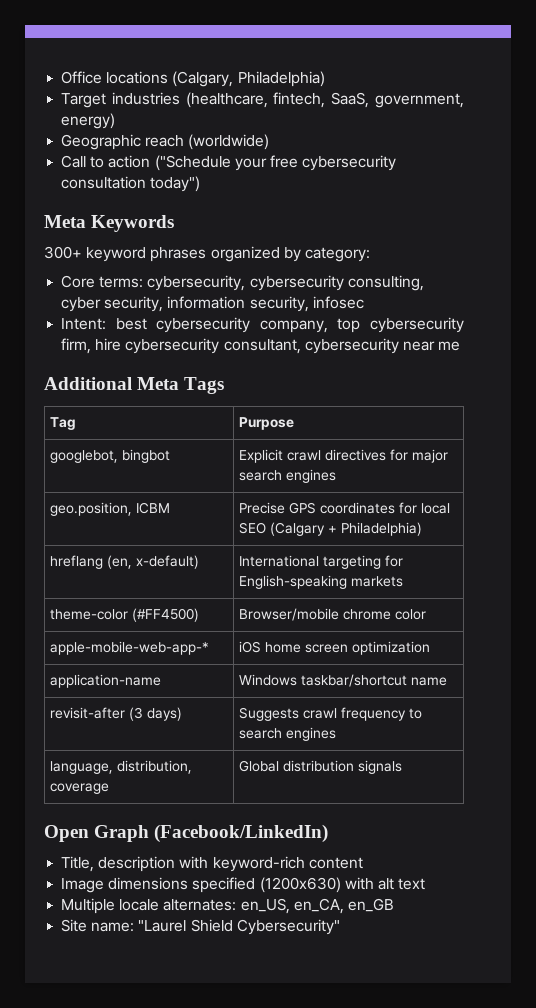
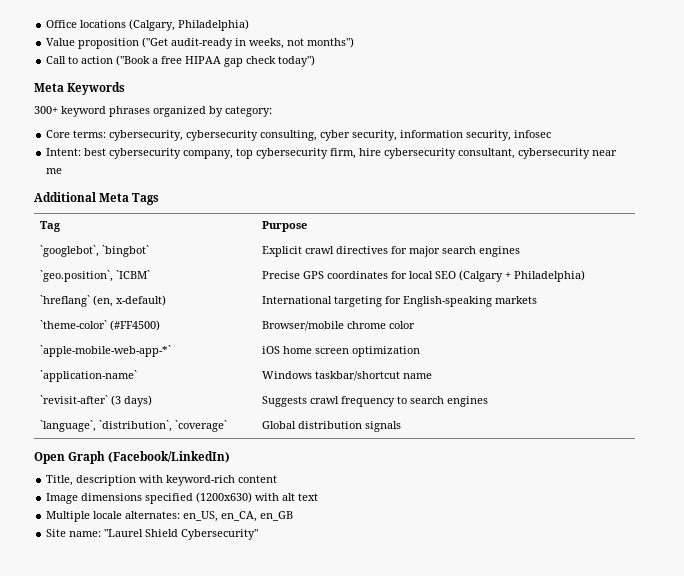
- Target industries (healthcare, fintech, SaaS, government, energy)
- Geographic reach (worldwide)
- Call to action ("Schedule your free cybersecurity consultation today")
+ Value proposition ("Get audit-ready in weeks, not months")
+ Call to action ("Book a free HIPAA gap check today")
- googlebot, bingbot | Explicit crawl directives for major search engines
+ `googlebot`, `bingbot` | Explicit crawl directives for major search engines
- geo.position, ICBM | Precise GPS coordinates for local SEO (Calgary + Philadelphia)
+ `geo.position`, `ICBM` | Precise GPS coordinates for local SEO (Calgary + Philadelphia)
- hreflang (en, x-default) | International targeting for English-speaking markets
+ `hreflang` (en, x-default) | International targeting for English-speaking markets
- theme-color (#FF4500) | Browser/mobile chrome color
+ `theme-color` (#FF4500) | Browser/mobile chrome color
- apple-mobile-web-app-* | iOS home screen optimization
+ `apple-mobile-web-app-*` | iOS home screen optimization
- application-name | Windows taskbar/shortcut name
+ `application-name` | Windows taskbar/shortcut name
- revisit-after (3 days) | Suggests crawl frequency to search engines
+ `revisit-after` (3 days) | Suggests crawl frequency to search engines
- language, distribution, coverage | Global distribution signals
+ `language`, `distribution`, `coverage` | Global distribution signals

